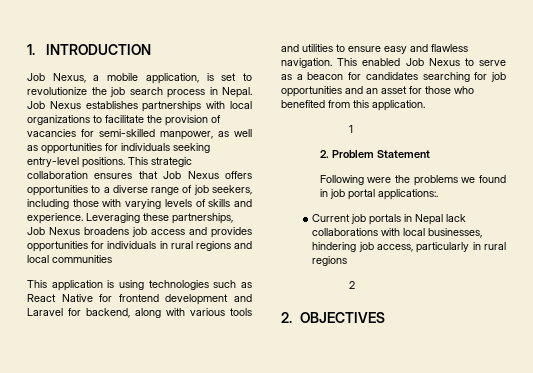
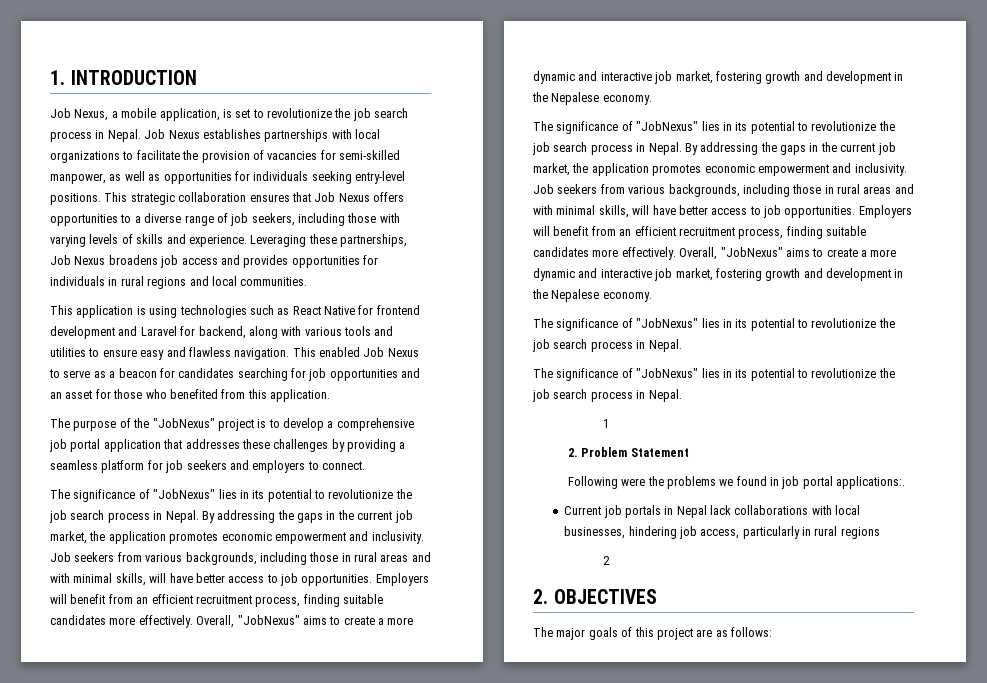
- Leveraging these partnerships, Job Nexus broadens job access and provides opportunities for individuals in rural regions and local communities
+ Leveraging these partnerships, Job Nexus broadens job access and provides opportunities for individuals in rural regions and local communities.
+ The purpose of the "JobNexus" project is to develop a comprehensive job portal application that addresses these challenges by providing a seamless platform for job seekers and employers to connect.
+ The significance of "JobNexus" lies in its potential to revolutionize the job search process in Nepal. By addressing the gaps in the current job market, the application promotes economic empowerment and inclusivity. Job seekers from various backgrounds, including those in rural areas and with minimal skills, will have better access to job opportunities. Employers will benefit from an efficient recruitment process, finding suitable candidates more effectively. Overall, "JobNexus" aims to create a more dynamic and interactive job market, fostering growth and development in the Nepalese economy.
+ The significance of "JobNexus" lies in its potential to revolutionize the job search process in Nepal. By addressing the gaps in the current job market, the application promotes economic empowerment and inclusivity. Job seekers from various backgrounds, including those in rural areas and with minimal skills, will have better access to job opportunities. Employers will benefit from an efficient recruitment process, finding suitable candidates more effectively. Overall, "JobNexus" aims to create a more dynamic and interactive job market, fostering growth and development in the Nepalese economy.
+ The significance of "JobNexus" lies in its potential to revolutionize the job search process in Nepal.
+ The significance of "JobNexus" lies in its potential to revolutionize the job search process in Nepal.
+ The major goals of this project are as follows:

